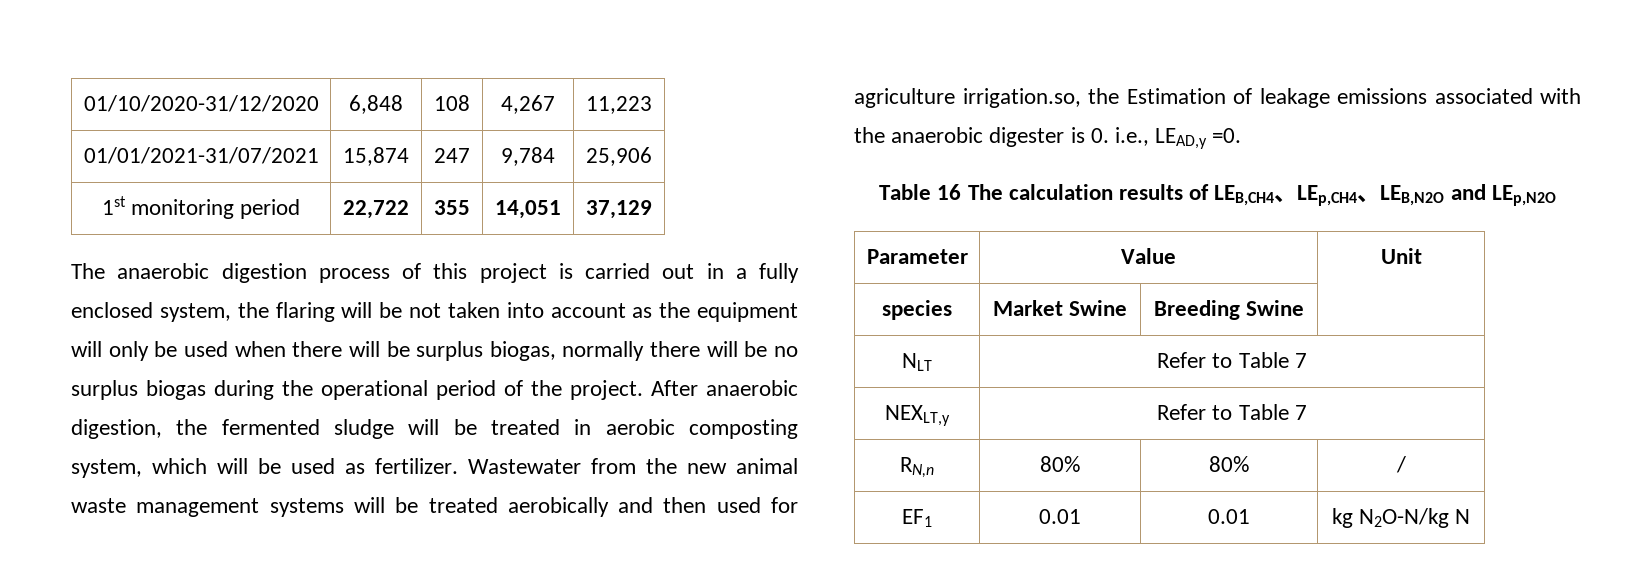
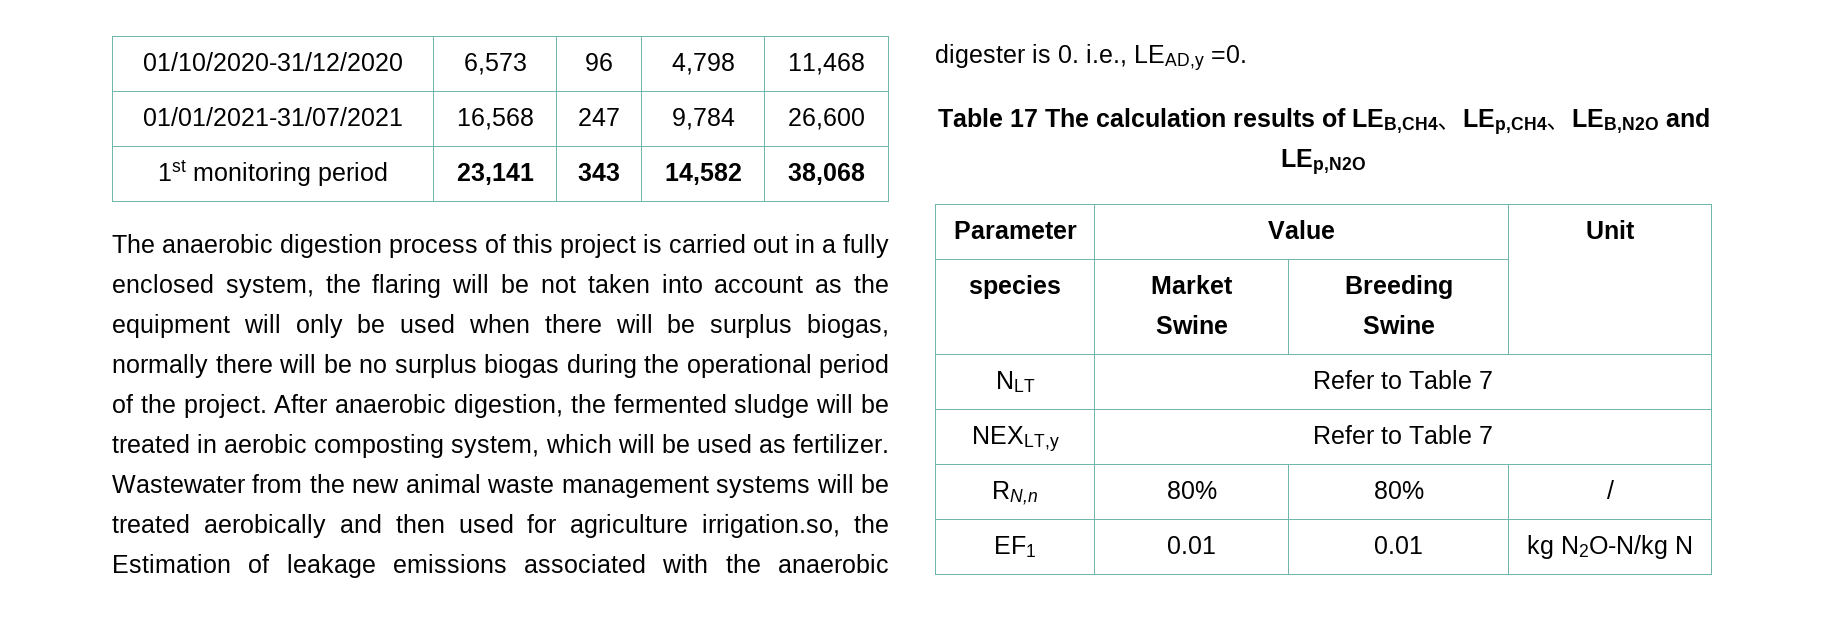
- 01/10/2020-31/12/2020 | 6,848 | 108 | 4,267 | 11,223
+ 01/10/2020-31/12/2020 | 6,573 | 96 | 4,798 | 11,468
- 01/01/2021-31/07/2021 | 15,874 | 247 | 9,784 | 25,906
+ 01/01/2021-31/07/2021 | 16,568 | 247 | 9,784 | 26,600
- 1st monitoring period | 22,722 | 355 | 14,051 | 37,129
+ 1st monitoring period | 23,141 | 343 | 14,582 | 38,068
- Table 16 The calculation results of LEB,CH4、LEp,CH4、LEB,N2O and LEp,N2O
+ Table 17 The calculation results of LEB,CH4、LEp,CH4、LEB,N2O and LEp,N2O

